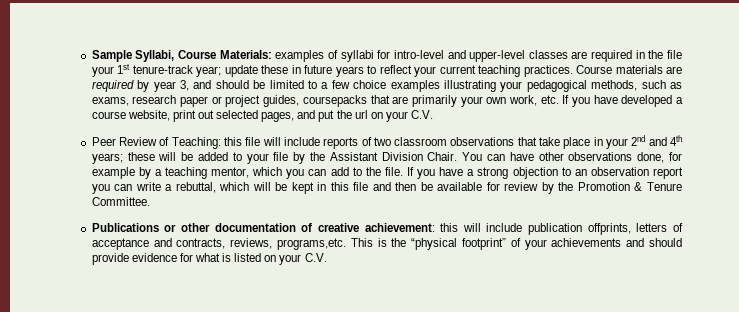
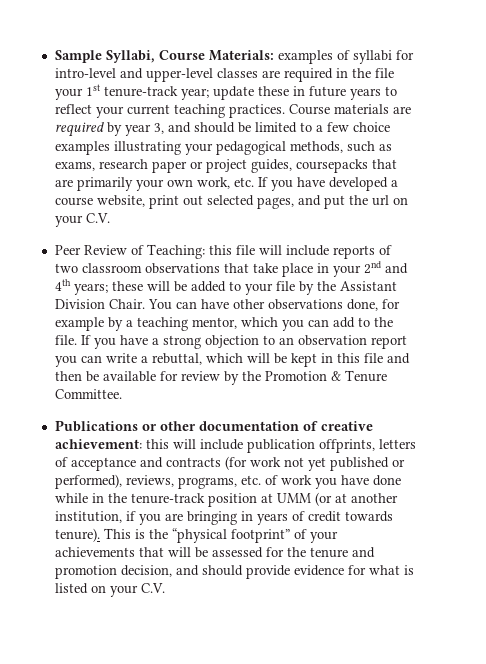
- Publications or other documentation of creative achievement: this will include publication offprints, letters of acceptance and contracts, reviews, programs,etc.
+ Publications or other documentation of creative achievement: this will include publication offprints, letters of acceptance and contracts (for work not yet published or performed), reviews, programs, etc. of work you have done while in the tenure-track position at UMM (or at another institution, if you are bringing in years of credit towards tenure).
- This is the “physical footprint” of your achievements and should provide evidence for what is listed on your C.V.
+ This is the “physical footprint” of your achievements that will be assessed for the tenure and promotion decision, and should provide evidence for what is listed on your C.V.

